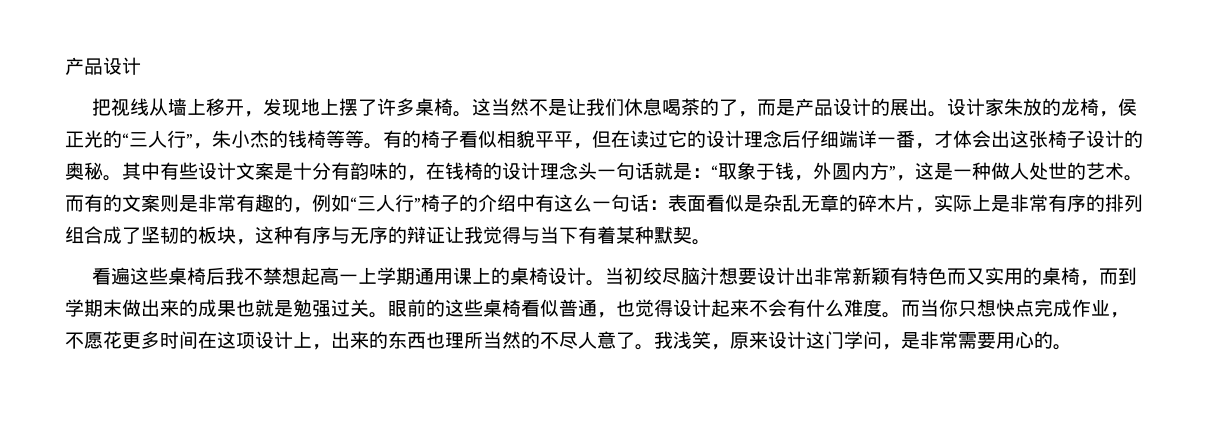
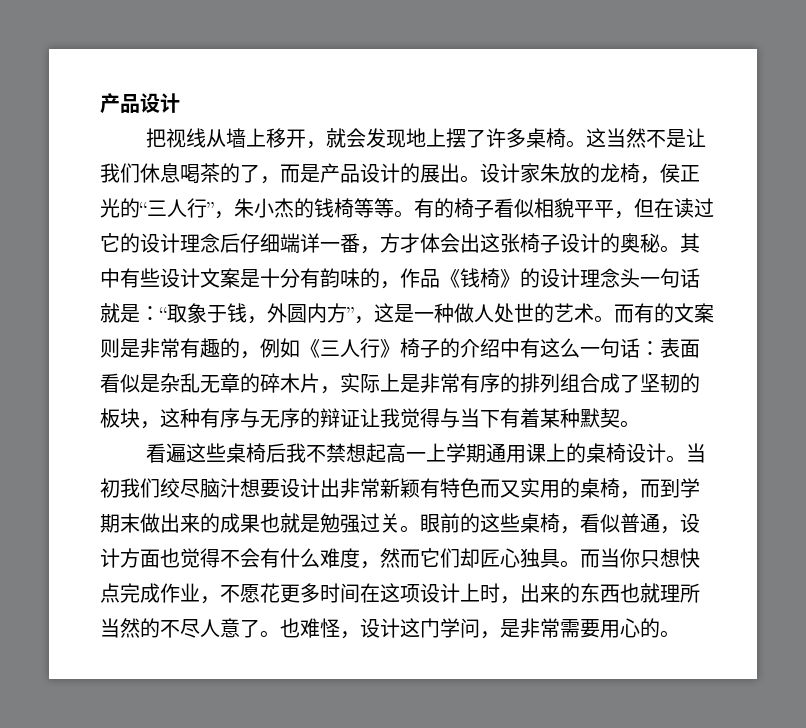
- 把视线从墙上移开，发现地上摆了许多桌椅。
+ 把视线从墙上移开，就会发现地上摆了许多桌椅。
- 有的椅子看似相貌平平，但在读过它的设计理念后仔细端详一番，才体会出这张椅子设计的奥秘。
+ 有的椅子看似相貌平平，但在读过它的设计理念后仔细端详一番，方才体会出这张椅子设计的奥秘。
- 其中有些设计文案是十分有韵味的，在钱椅的设计理念头一句话就是：“取象于钱，外圆内方”，这是一种做人处世的艺术。
+ 其中有些设计文案是十分有韵味的，作品《钱椅》的设计理念头一句话就是：“取象于钱，外圆内方”，这是一种做人处世的艺术。
- 而有的文案则是非常有趣的，例如“三人行”椅子的介绍中有这么一句话：表面看似是杂乱无章的碎木片，实际上是非常有序的排列组合成了坚韧的板块，这种有序与无序的辩证让我觉得与当下有着某种默契。
+ 而有的文案则是非常有趣的，例如《三人行》椅子的介绍中有这么一句话：表面看似是杂乱无章的碎木片，实际上是非常有序的排列组合成了坚韧的板块，这种有序与无序的辩证让我觉得与当下有着某种默契。
- 当初绞尽脑汁想要设计出非常新颖有特色而又实用的桌椅，而到学期末做出来的成果也就是勉强过关。
+ 当初我们绞尽脑汁想要设计出非常新颖有特色而又实用的桌椅，而到学期末做出来的成果也就是勉强过关。
- 眼前的这些桌椅看似普通，也觉得设计起来不会有什么难度。
+ 眼前的这些桌椅，看似普通，设计方面也觉得不会有什么难度，然而它们却匠心独具。
- 而当你只想快点完成作业，不愿花更多时间在这项设计上，出来的东西也理所当然的不尽人意了。
+ 而当你只想快点完成作业，不愿花更多时间在这项设计上时，出来的东西也就理所当然的不尽人意了。
- 我浅笑，原来设计这门学问，是非常需要用心的。
+ 也难怪，设计这门学问，是非常需要用心的。

